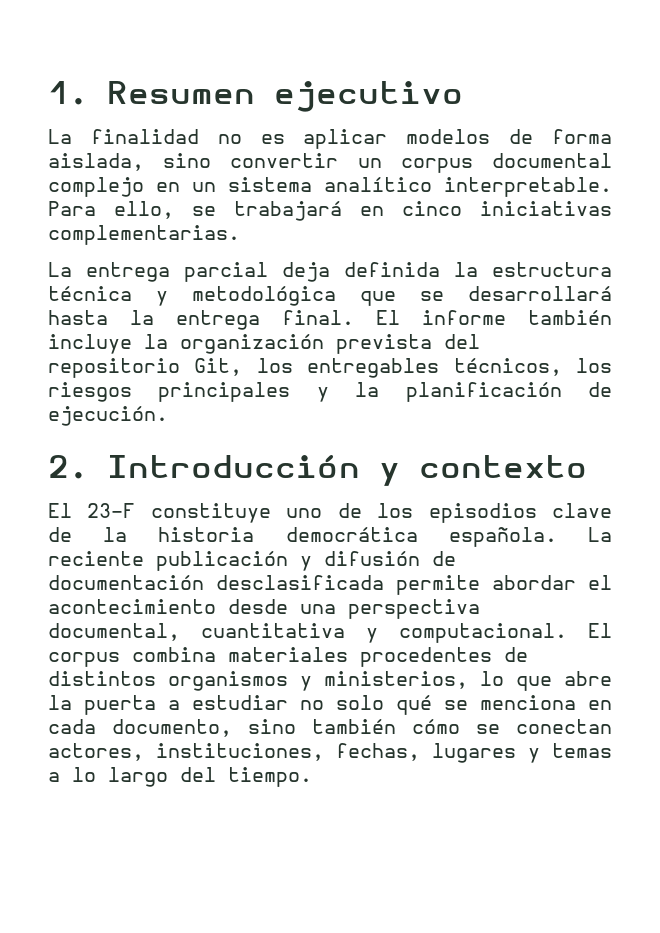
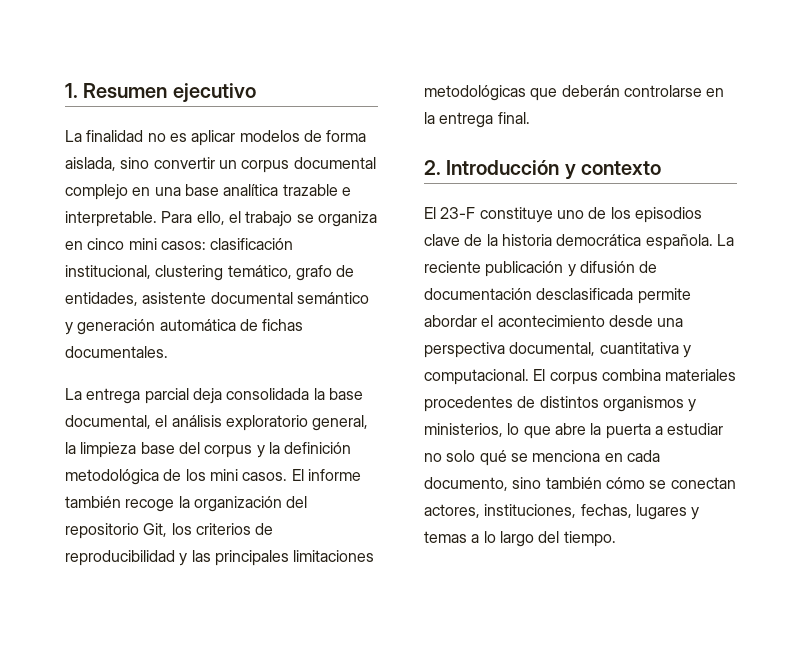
- La finalidad no es aplicar modelos de forma aislada, sino convertir un corpus documental complejo en un sistema analítico interpretable. Para ello, se trabajará en cinco iniciativas complementarias.
- La entrega parcial deja definida la estructura técnica y metodológica que se desarrollará hasta la entrega final.
+ La finalidad no es aplicar modelos de forma aislada, sino convertir un corpus documental complejo en una base analítica trazable e interpretable. Para ello, el trabajo se organiza en cinco mini casos: clasificación institucional, clustering temático, grafo de entidades, asistente documental semántico y generación automática de fichas documentales.
+ La entrega parcial deja consolidada la base documental, el análisis exploratorio general, la limpieza base del corpus y la definición metodológica de los mini casos.
- El informe también incluye la organización prevista del repositorio Git, los entregables técnicos, los riesgos principales y la planificación de ejecución.
+ El informe también recoge la organización del repositorio Git, los criterios de reproducibilidad y las principales limitaciones metodológicas que deberán controlarse en la entrega final.

